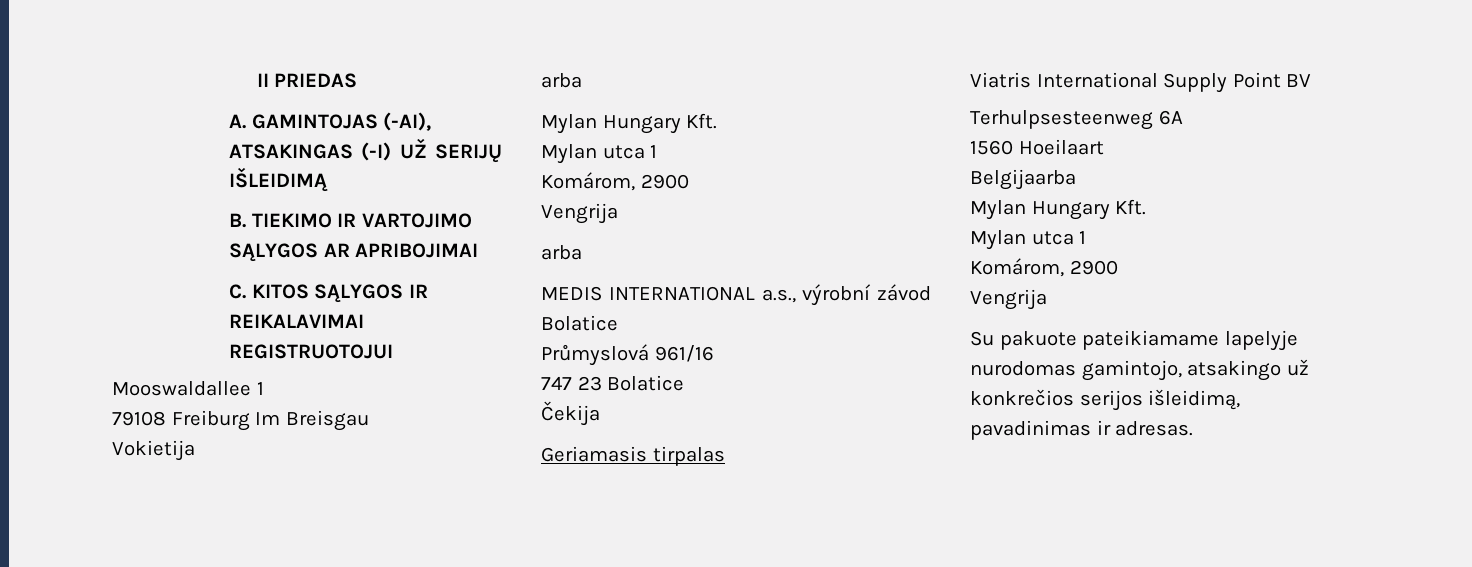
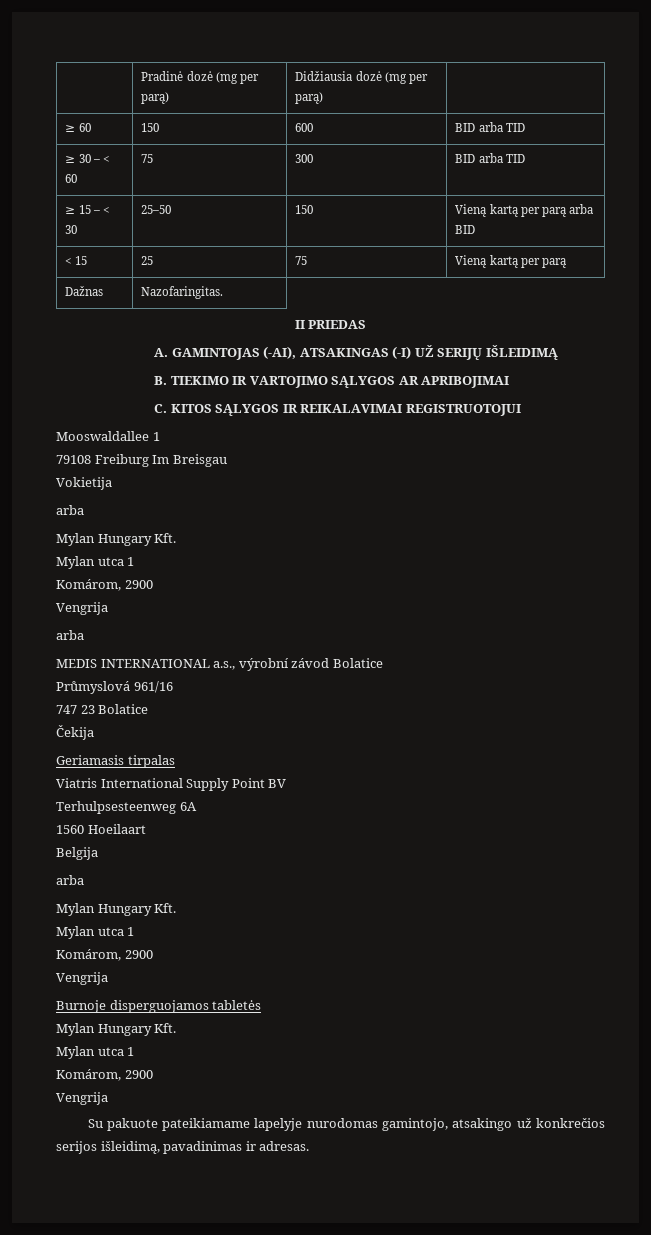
+ | Pradinė dozė (mg per parą) | Didžiausia dozė (mg per parą) |
+ ≥ 60 | 150 | 600 | BID arba TID
+ ≥ 30 – < 60 | 75 | 300 | BID arba TID
+ ≥ 15 – < 30 | 25–50 | 150 | Vieną kartą per parą arba BID
+ < 15 | 25 | 75 | Vieną kartą per parą
+ Dažnas | Nazofaringitas.
- Belgijaarba
+ Belgija
+ arba
+ Mylan Hungary Kft.
+ Mylan utca 1
+ Komárom, 2900
+ Vengrija
+ Burnoje disperguojamos tabletės

